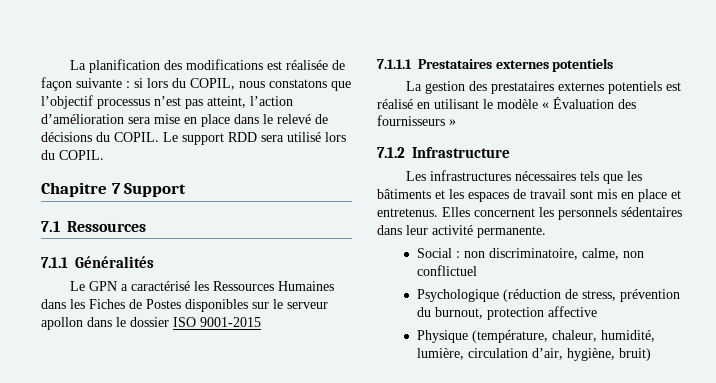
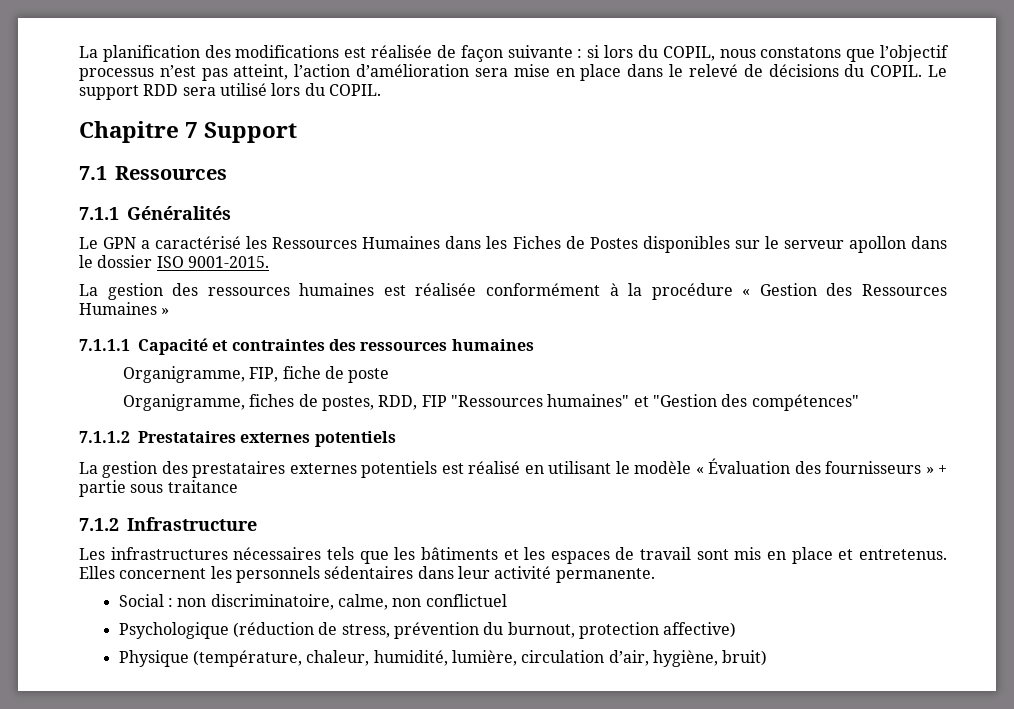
- Le GPN a caractérisé les Ressources Humaines dans les Fiches de Postes disponibles sur le serveur apollon dans le dossier ISO 9001-2015
- 7.1.1.1 Prestataires externes potentiels
+ Le GPN a caractérisé les Ressources Humaines dans les Fiches de Postes disponibles sur le serveur apollon dans le dossier ISO 9001-2015.
+ La gestion des ressources humaines est réalisée conformément à la procédure « Gestion des Ressources Humaines »
+ 7.1.1.1 Capacité et contraintes des ressources humaines
+ Organigramme, FIP, fiche de poste
+ Organigramme, fiches de postes, RDD, FIP "Ressources humaines" et "Gestion des compétences"
+ 7.1.1.2 Prestataires externes potentiels
- La gestion des prestataires externes potentiels est réalisé en utilisant le modèle « Évaluation des fournisseurs »
+ La gestion des prestataires externes potentiels est réalisé en utilisant le modèle « Évaluation des fournisseurs » + partie sous traitance
- Psychologique (réduction de stress, prévention du burnout, protection affective
+ Psychologique (réduction de stress, prévention du burnout, protection affective)

